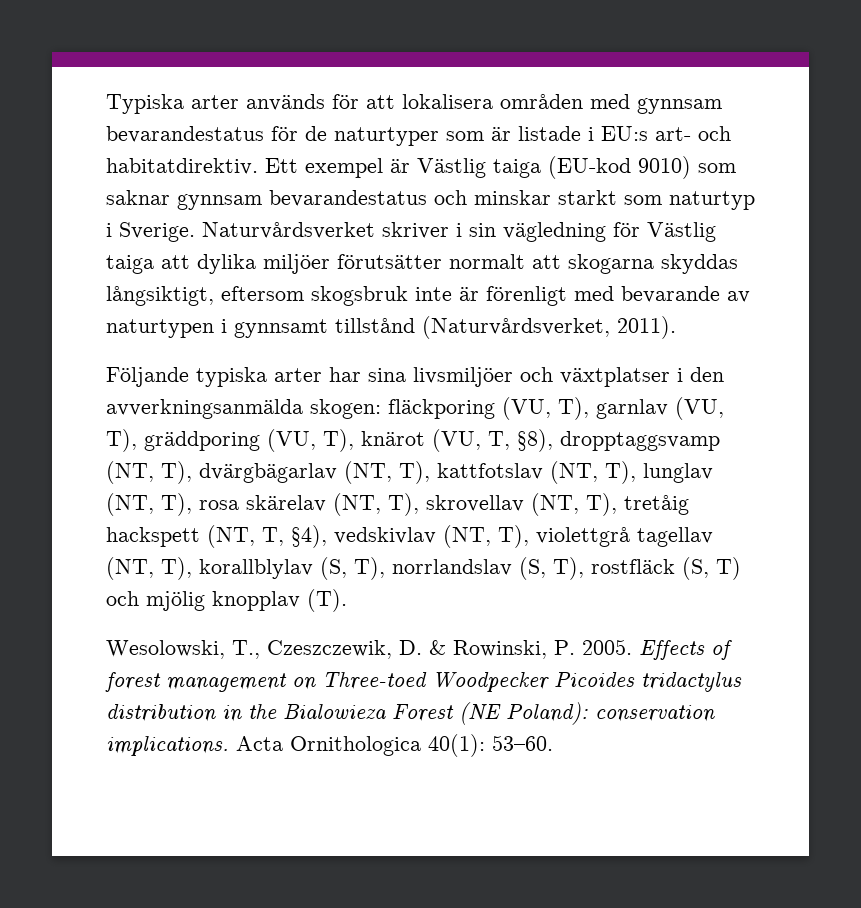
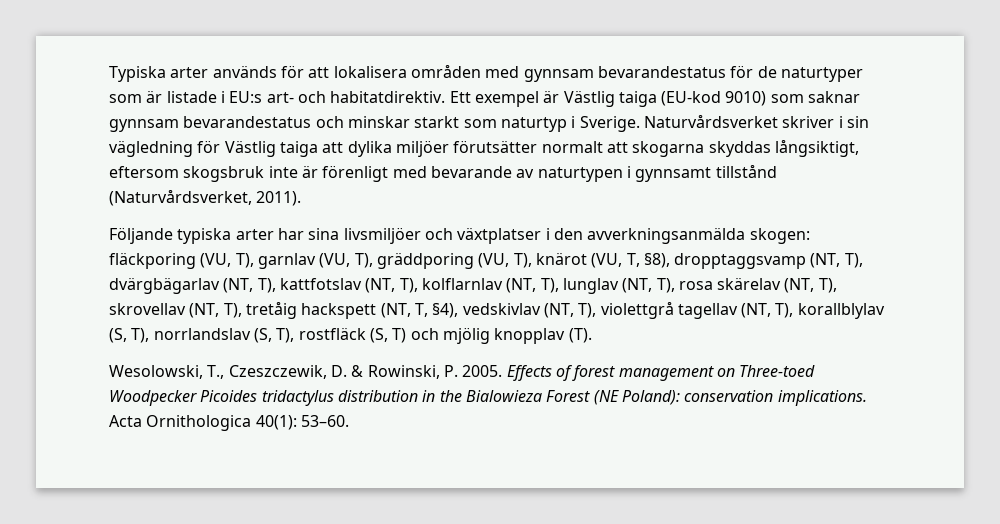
- fläckporing (VU, T), garnlav (VU, T), gräddporing (VU, T), knärot (VU, T, §8), dropptaggsvamp (NT, T), dvärgbägarlav (NT, T), kattfotslav (NT, T), lunglav (NT, T), rosa skärelav (NT, T), skrovellav (NT, T), tretåig hackspett (NT, T, §4), vedskivlav (NT, T), violettgrå tagellav (NT, T), korallblylav (S, T), norrlandslav (S, T), rostfläck (S, T) och mjölig knopplav (T).
+ fläckporing (VU, T), garnlav (VU, T), gräddporing (VU, T), knärot (VU, T, §8), dropptaggsvamp (NT, T), dvärgbägarlav (NT, T), kattfotslav (NT, T), kolflarnlav (NT, T), lunglav (NT, T), rosa skärelav (NT, T), skrovellav (NT, T), tretåig hackspett (NT, T, §4), vedskivlav (NT, T), violettgrå tagellav (NT, T), korallblylav (S, T), norrlandslav (S, T), rostfläck (S, T) och mjölig knopplav (T).

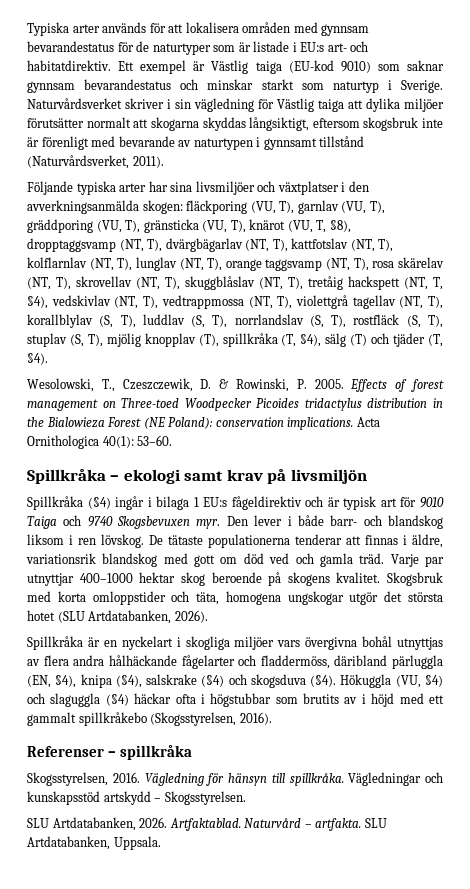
- fläckporing (VU, T), garnlav (VU, T), gräddporing (VU, T), knärot (VU, T, §8), dropptaggsvamp (NT, T), dvärgbägarlav (NT, T), kattfotslav (NT, T), kolflarnlav (NT, T), lunglav (NT, T), rosa skärelav (NT, T), skrovellav (NT, T), tretåig hackspett (NT, T, §4), vedskivlav (NT, T), violettgrå tagellav (NT, T), korallblylav (S, T), norrlandslav (S, T), rostfläck (S, T) och mjölig knopplav (T).
+ fläckporing (VU, T), garnlav (VU, T), gräddporing (VU, T), gränsticka (VU, T), knärot (VU, T, §8), dropptaggsvamp (NT, T), dvärgbägarlav (NT, T), kattfotslav (NT, T), kolflarnlav (NT, T), lunglav (NT, T), orange taggsvamp (NT, T), rosa skärelav (NT, T), skrovellav (NT, T), skuggblåslav (NT, T), tretåig hackspett (NT, T, §4), vedskivlav (NT, T), vedtrappmossa (NT, T), violettgrå tagellav (NT, T), korallblylav (S, T), luddlav (S, T), norrlandslav (S, T), rostfläck (S, T), stuplav (S, T), mjölig knopplav (T), spillkråka (T, §4), sälg (T) och tjäder (T, §4).
+ Spillkråka – ekologi samt krav på livsmiljön
+ Spillkråka (§4) ingår i bilaga 1 EU:s fågeldirektiv och är typisk art för 9010 Taiga och 9740 Skogsbevuxen myr. Den lever i både barr- och blandskog liksom i ren lövskog. De tätaste populationerna tenderar att finnas i äldre, variationsrik blandskog med gott om död ved och gamla träd. Varje par utnyttjar 400–1000 hektar skog beroende på skogens kvalitet. Skogsbruk med korta omloppstider och täta, homogena ungskogar utgör det största hotet (SLU Artdatabanken, 2026).
+ Spillkråka är en nyckelart i skogliga miljöer vars övergivna bohål utnyttjas av flera andra hålhäckande fågelarter och fladdermöss, däribland pärluggla (EN, §4), knipa (§4), salskrake (§4) och skogsduva (§4). Hökuggla (VU, §4) och slaguggla (§4) häckar ofta i högstubbar som brutits av i höjd med ett gammalt spillkråkebo (Skogsstyrelsen, 2016).
+ Referenser – spillkråka
+ Skogsstyrelsen, 2016. Vägledning för hänsyn till spillkråka. Vägledningar och kunskapsstöd artskydd – Skogsstyrelsen.
+ SLU Artdatabanken, 2026. Artfaktablad. Naturvård – artfakta. SLU Artdatabanken, Uppsala.

